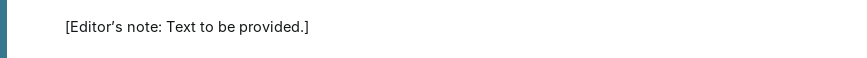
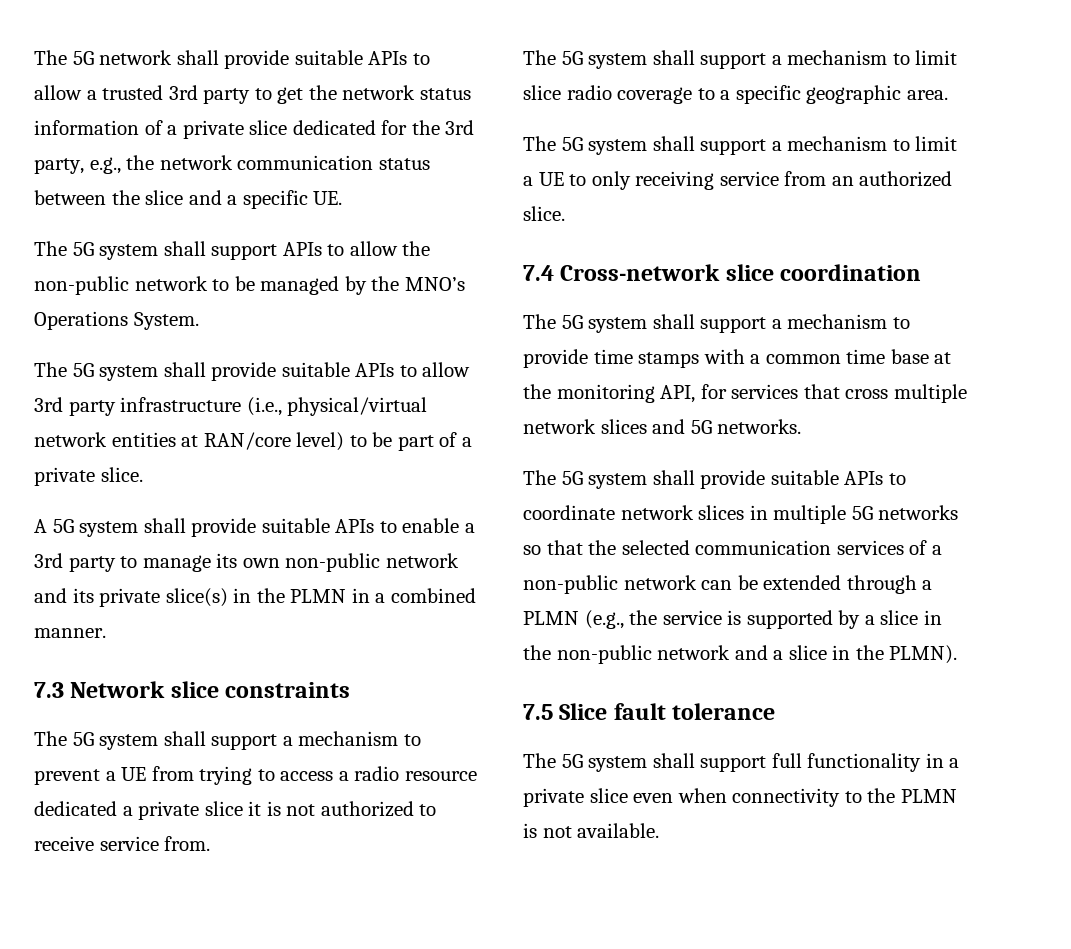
- [Editor’s note: Text to be provided.]
+ The 5G network shall provide suitable APIs to allow a trusted 3rd party to get the network status information of a private slice dedicated for the 3rd party, e.g., the network communication status between the slice and a specific UE.
+ The 5G system shall support APIs to allow the non-public network to be managed by the MNO’s Operations System.
+ The 5G system shall provide suitable APIs to allow 3rd party infrastructure (i.e., physical/virtual network entities at RAN/core level) to be part of a private slice.
+ A 5G system shall provide suitable APIs to enable a 3rd party to manage its own non-public network and its private slice(s) in the PLMN in a combined manner.
+ 7.3 Network slice constraints
+ The 5G system shall support a mechanism to prevent a UE from trying to access a radio resource dedicated a private slice it is not authorized to receive service from.
+ The 5G system shall support a mechanism to limit slice radio coverage to a specific geographic area.
+ The 5G system shall support a mechanism to limit a UE to only receiving service from an authorized slice.
+ 7.4 Cross-network slice coordination
+ The 5G system shall support a mechanism to provide time stamps with a common time base at the monitoring API, for services that cross multiple network slices and 5G networks.
+ The 5G system shall provide suitable APIs to coordinate network slices in multiple 5G networks so that the selected communication services of a non-public network can be extended through a PLMN (e.g., the service is supported by a slice in the non-public network and a slice in the PLMN).
+ 7.5 Slice fault tolerance
+ The 5G system shall support full functionality in a private slice even when connectivity to the PLMN is not available.

